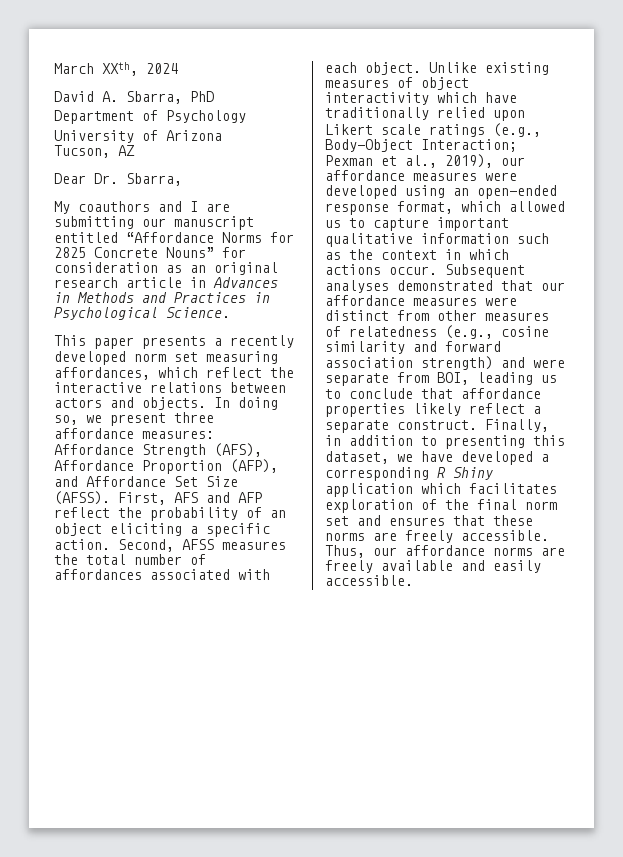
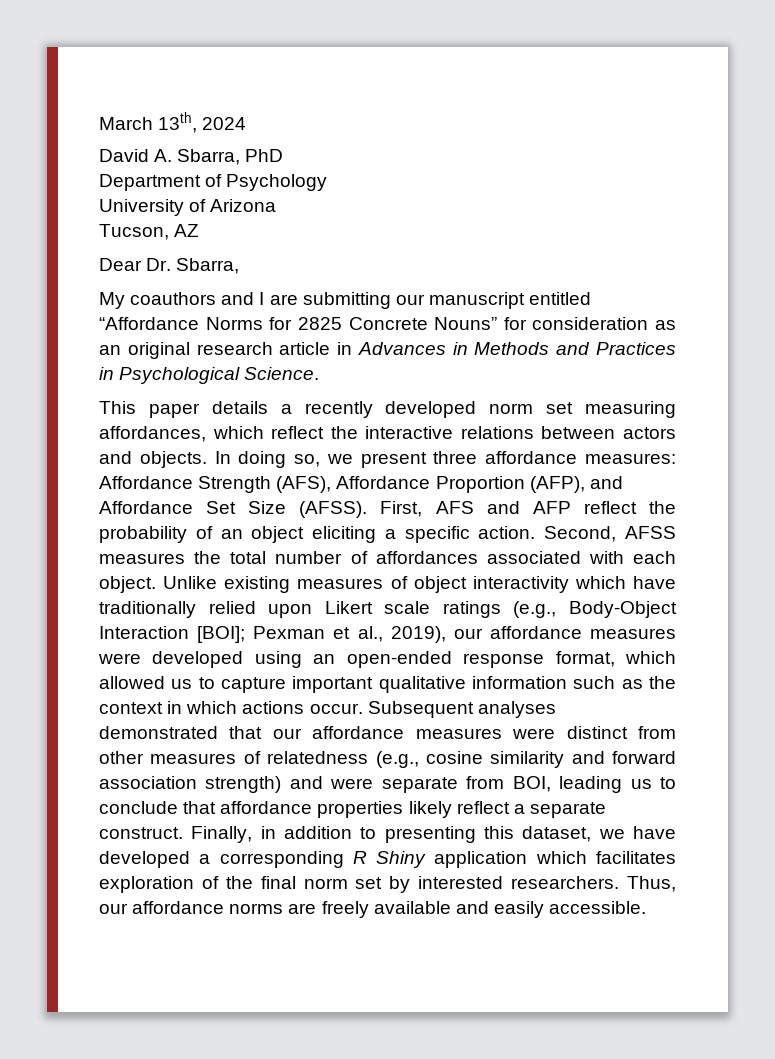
- March XXth, 2024
+ March 13th, 2024
- This paper presents a recently developed norm set measuring affordances, which reflect the interactive relations between actors and objects.
+ This paper details a recently developed norm set measuring affordances, which reflect the interactive relations between actors and objects.
- Unlike existing measures of object interactivity which have traditionally relied upon Likert scale ratings (e.g., Body-Object Interaction; Pexman et al., 2019), our affordance measures were developed using an open-ended response format, which allowed us to capture important qualitative information such as the context in which actions occur.
+ Unlike existing measures of object interactivity which have traditionally relied upon Likert scale ratings (e.g., Body-Object Interaction [BOI]; Pexman et al., 2019), our affordance measures were developed using an open-ended response format, which allowed us to capture important qualitative information such as the context in which actions occur.
- Finally, in addition to presenting this dataset, we have developed a corresponding R Shiny application which facilitates exploration of the final norm set and ensures that these norms are freely accessible.
+ Finally, in addition to presenting this dataset, we have developed a corresponding R Shiny application which facilitates exploration of the final norm set by interested researchers.

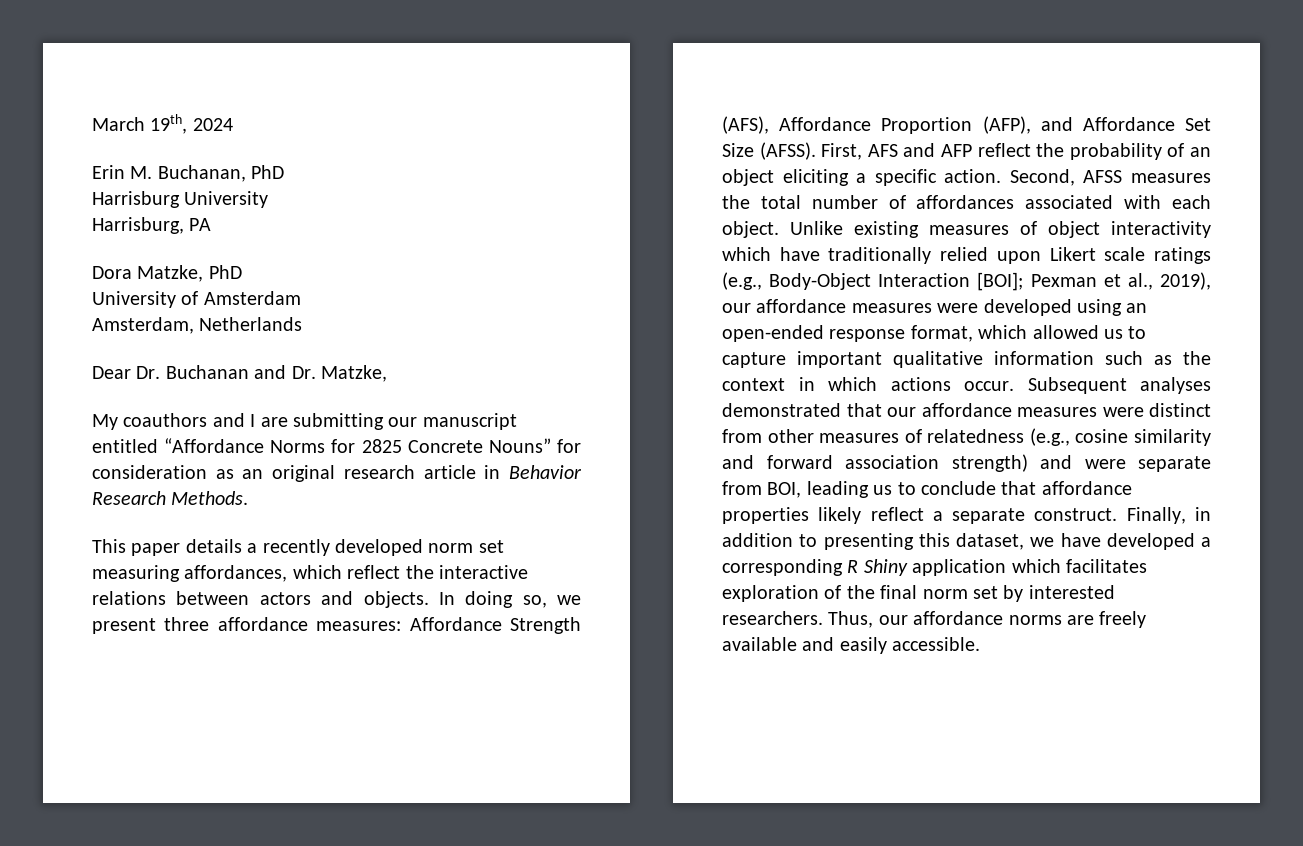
- March 13th, 2024
+ March 19th, 2024
- David A. Sbarra, PhD
- Department of Psychology
+ Erin M. Buchanan, PhD
+ Harrisburg University
+ Harrisburg, PA
+ Dora Matzke, PhD
- University of Arizona
- Tucson, AZ
+ University of Amsterdam
+ Amsterdam, Netherlands
- Dear Dr. Sbarra,
+ Dear Dr. Buchanan and Dr. Matzke,
- My coauthors and I are submitting our manuscript entitled “Affordance Norms for 2825 Concrete Nouns” for consideration as an original research article in Advances in Methods and Practices in Psychological Science.
+ My coauthors and I are submitting our manuscript entitled “Affordance Norms for 2825 Concrete Nouns” for consideration as an original research article in Behavior Research Methods.

